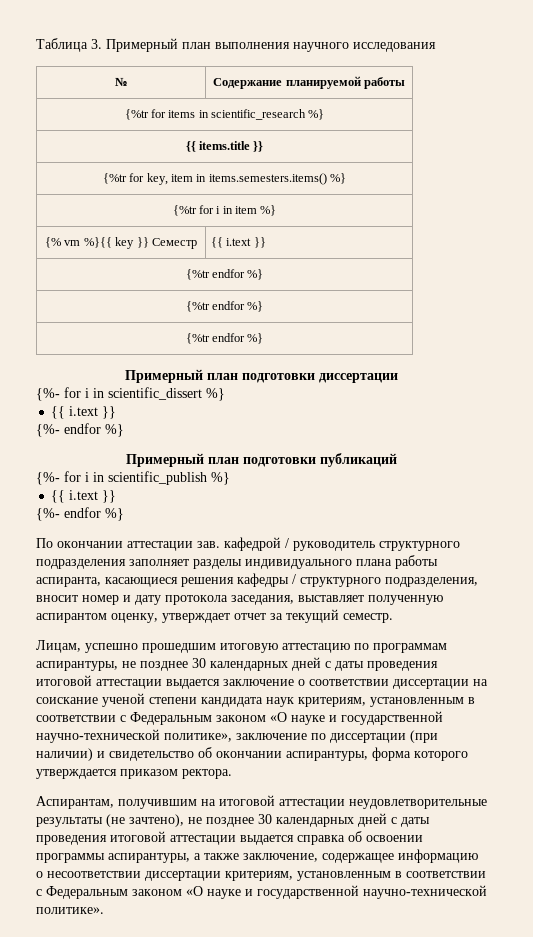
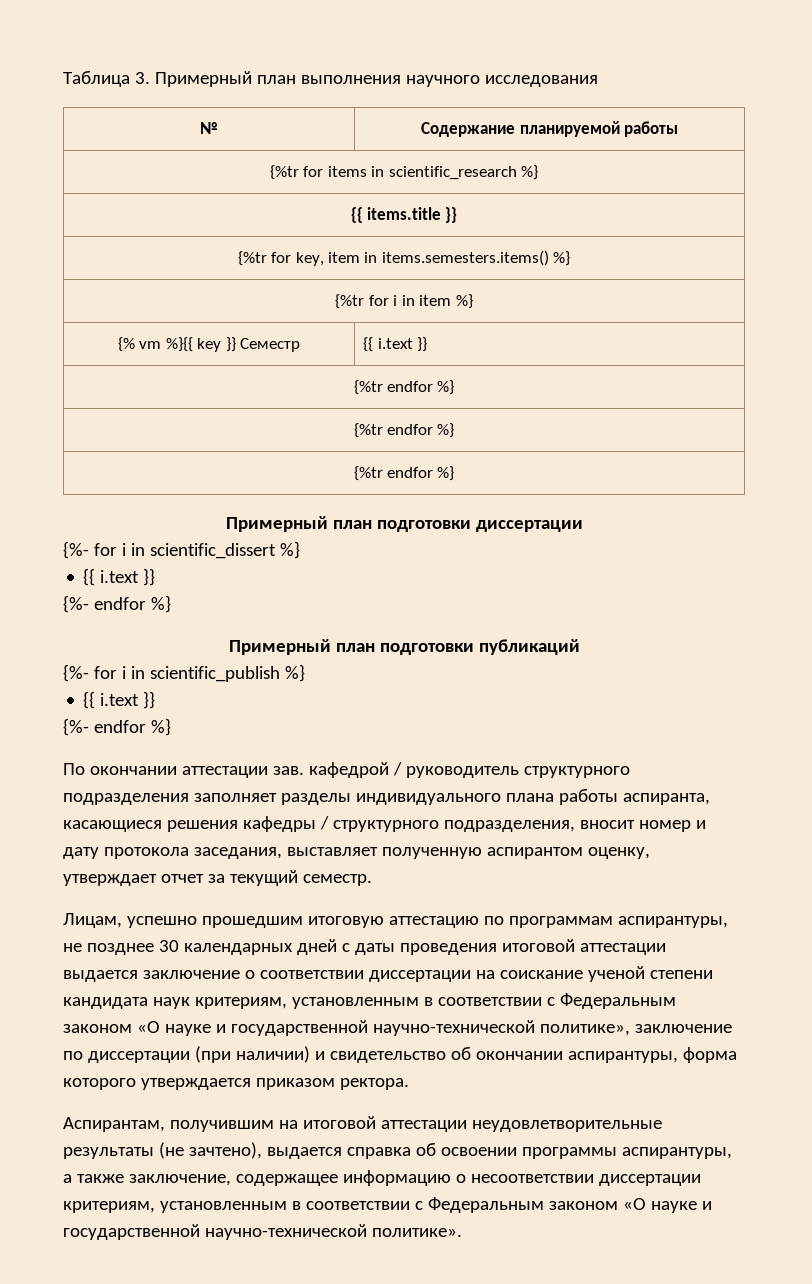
- Аспирантам, получившим на итоговой аттестации неудовлетворительные результаты (не зачтено), не позднее 30 календарных дней с даты проведения итоговой аттестации выдается справка об освоении программы аспирантуры, а также заключение, содержащее информацию о несоответствии диссертации критериям, установленным в соответствии с Федеральным законом «О науке и государственной научно-технической политике».
+ Аспирантам, получившим на итоговой аттестации неудовлетворительные результаты (не зачтено), выдается справка об освоении программы аспирантуры, а также заключение, содержащее информацию о несоответствии диссертации критериям, установленным в соответствии с Федеральным законом «О науке и государственной научно-технической политике».

